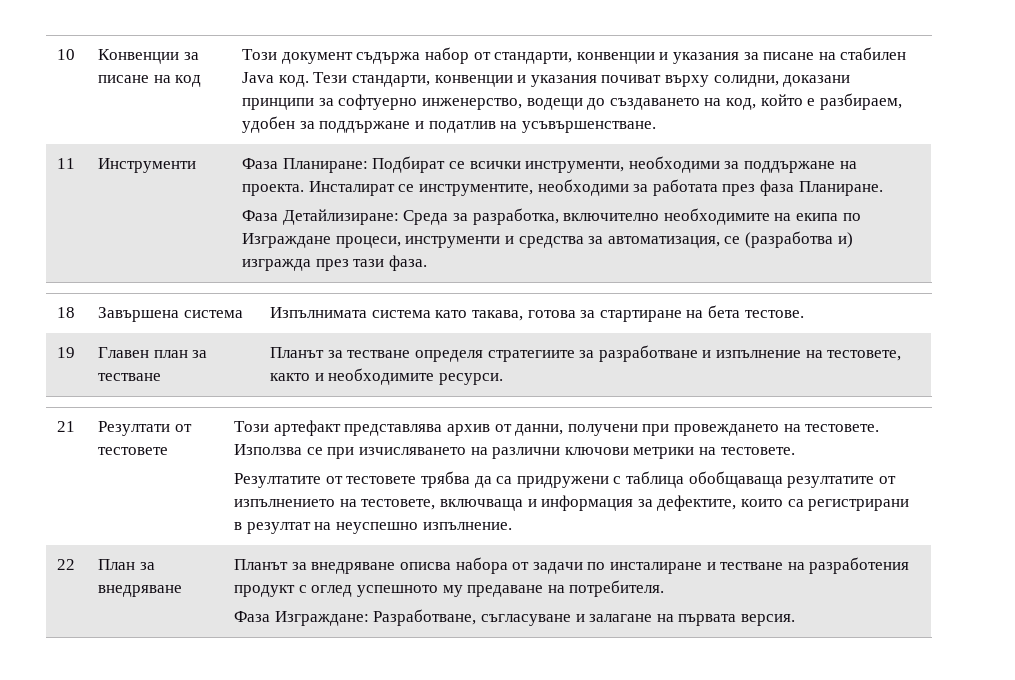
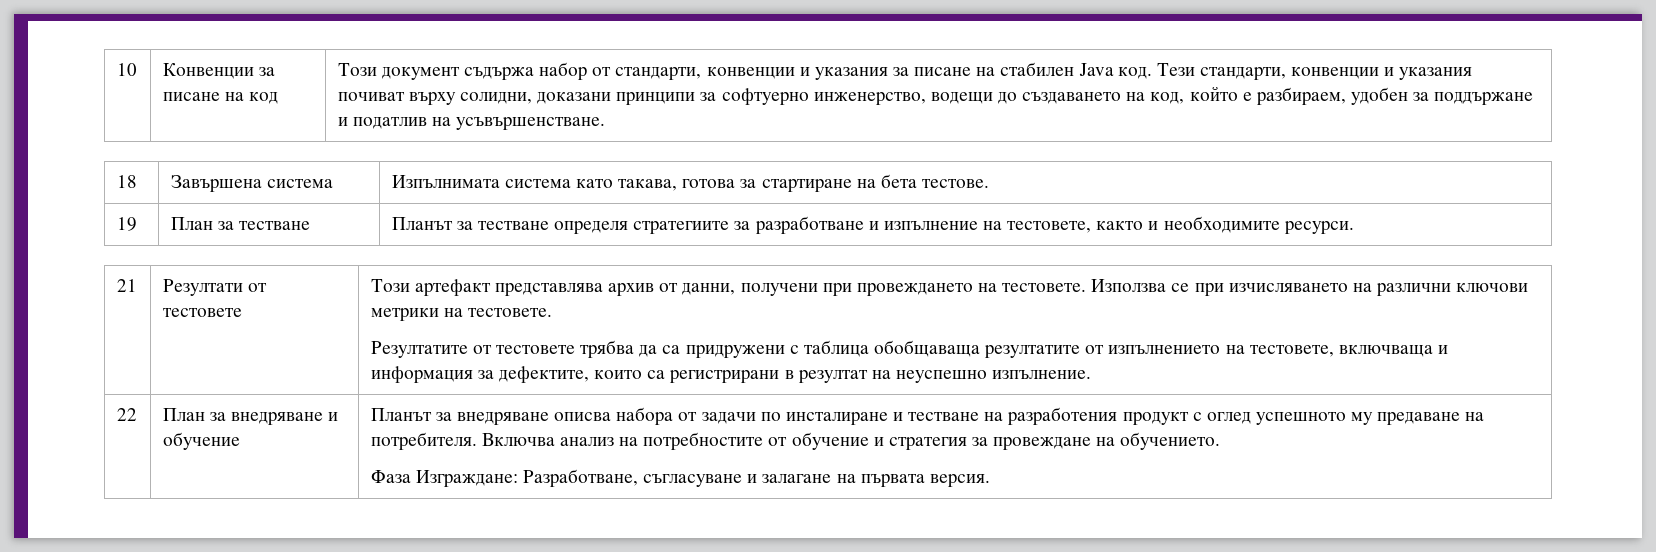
- 11 | Инструменти | Фаза Планиране: Подбират се всички инструменти, необходими за поддържане на проекта. Инсталират се инструментите, необходими за работата през фаза Планиране.
- Фаза Детайлизиране: Среда за разработка, включително необходимите на екипа по Изграждане процеси, инструменти и средства за автоматизация, се (разработва и) изгражда през тази фаза.
- 19 | Главен план за тестване | Планът за тестване определя стратегиите за разработване и изпълнение на тестовете, както и необходимите ресурси.
+ 19 | План за тестване | Планът за тестване определя стратегиите за разработване и изпълнение на тестовете, както и необходимите ресурси.
- План за внедряване
+ План за внедряване и обучение
+ Включва анализ на потребностите от обучение и стратегия за провеждане на обучението.

